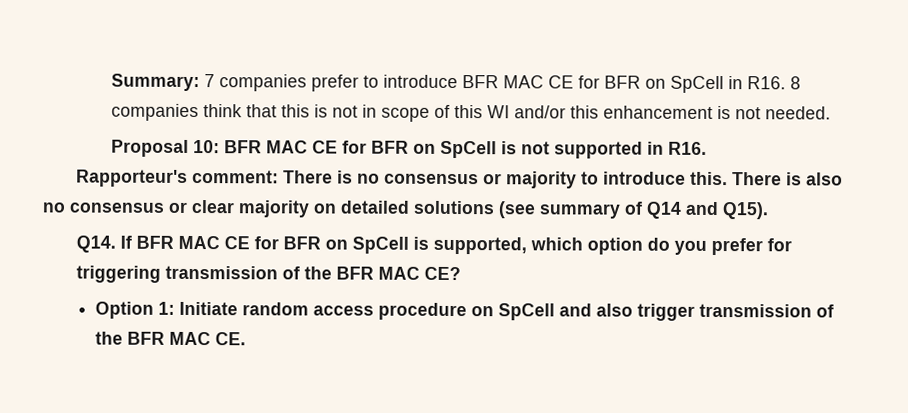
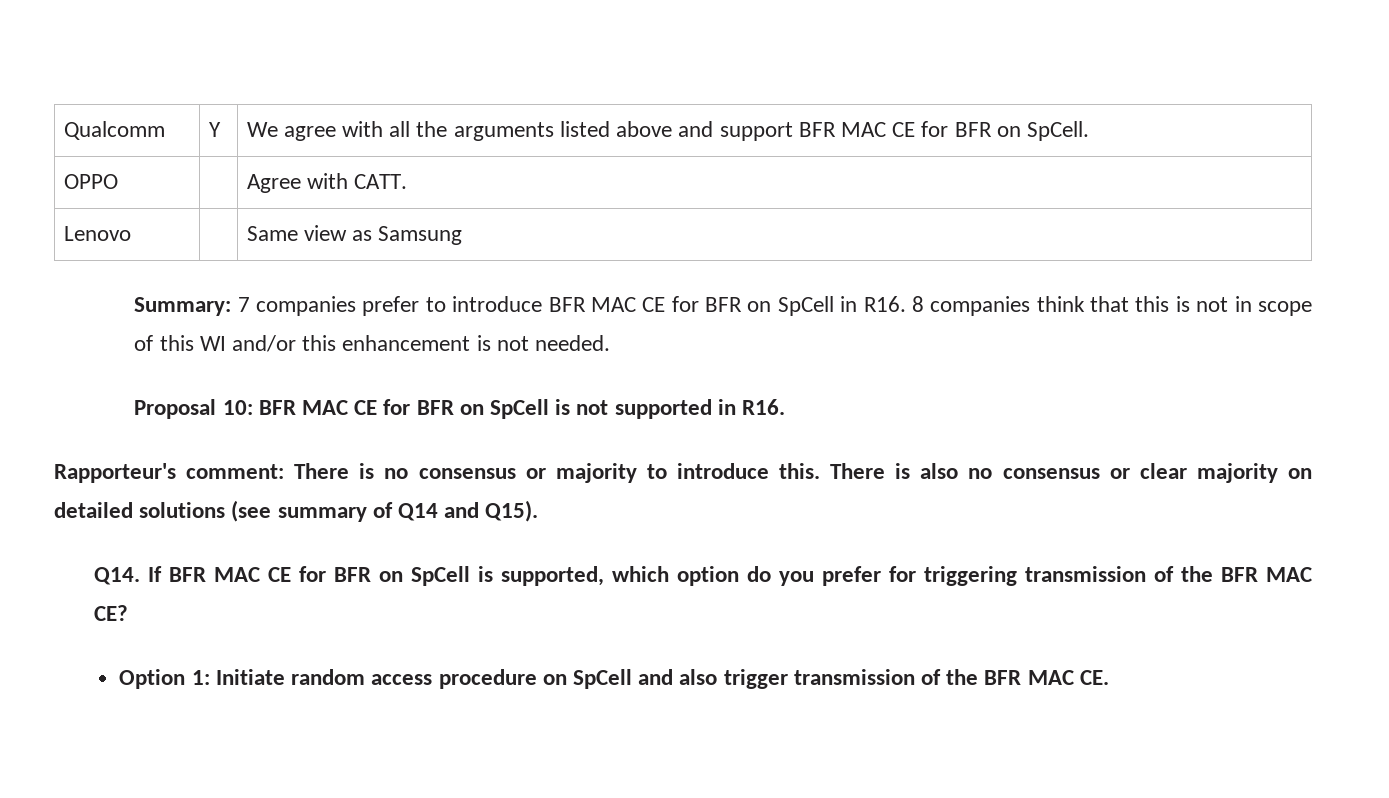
+ Qualcomm | Y | We agree with all the arguments listed above and support BFR MAC CE for BFR on SpCell.
+ OPPO | | Agree with CATT.
+ Lenovo | | Same view as Samsung

